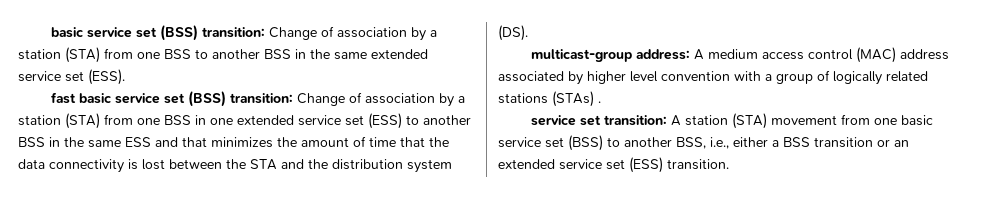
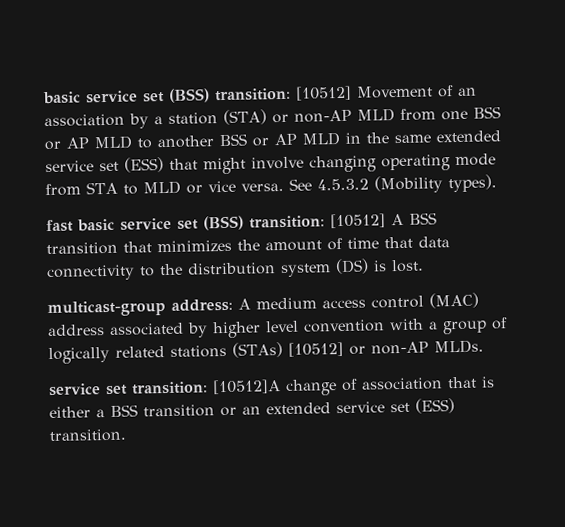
- basic service set (BSS) transition: Change of association by a station (STA) from one BSS to another BSS in the same extended service set (ESS).
+ basic service set (BSS) transition: [10512] Movement of an association by a station (STA) or non-AP MLD from one BSS or AP MLD to another BSS or AP MLD in the same extended service set (ESS) that might involve changing operating mode from STA to MLD or vice versa. See 4.5.3.2 (Mobility types).
- fast basic service set (BSS) transition: Change of association by a station (STA) from one BSS in one extended service set (ESS) to another BSS in the same ESS and that minimizes the amount of time that the data connectivity is lost between the STA and the distribution system (DS).
+ fast basic service set (BSS) transition: [10512] A BSS transition that minimizes the amount of time that data connectivity to the distribution system (DS) is lost.
- multicast-group address: A medium access control (MAC) address associated by higher level convention with a group of logically related stations (STAs) .
+ multicast-group address: A medium access control (MAC) address associated by higher level convention with a group of logically related stations (STAs) [10512] or non-AP MLDs.
- service set transition: A station (STA) movement from one basic service set (BSS) to another BSS, i.e., either a BSS transition or an extended service set (ESS) transition.
+ service set transition: [10512]A change of association that is either a BSS transition or an extended service set (ESS) transition.

